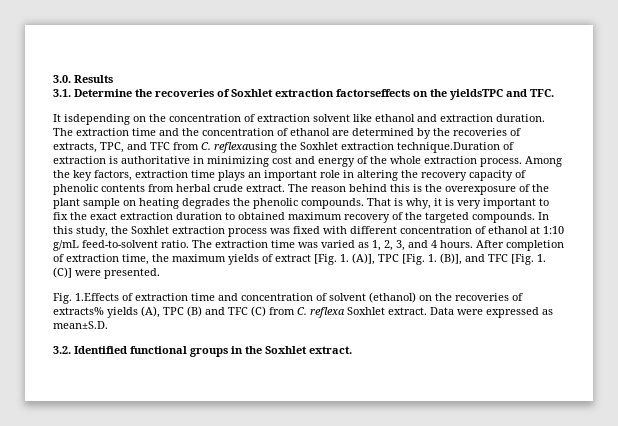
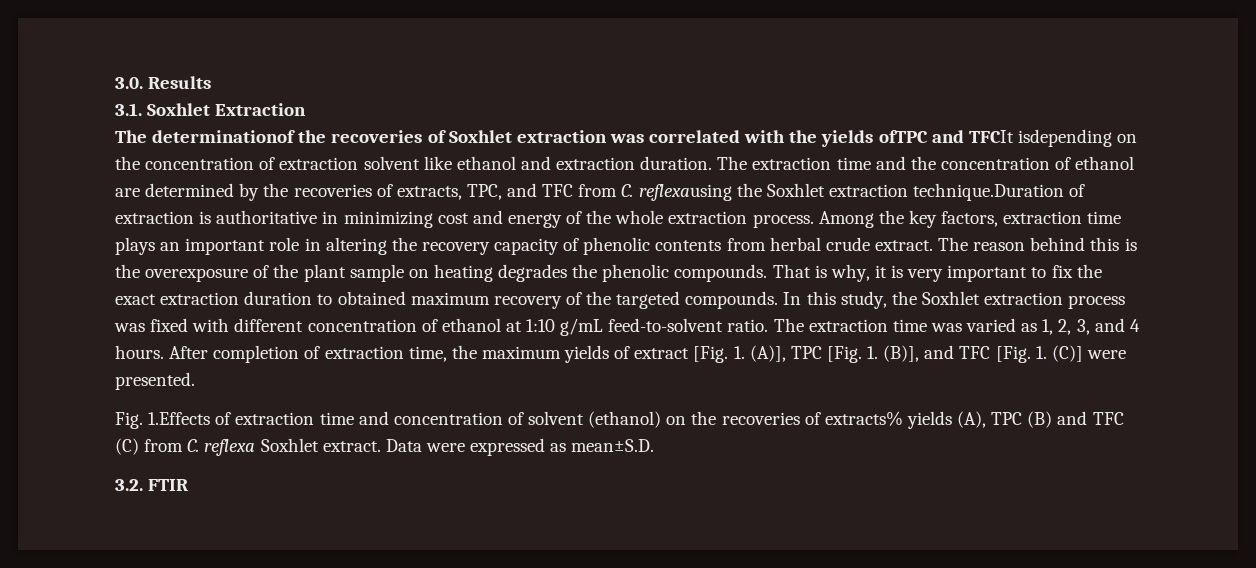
- 3.1. Determine the recoveries of Soxhlet extraction factorseffects on the yieldsTPC and TFC.
- It isdepending on the concentration of extraction solvent like ethanol and extraction duration.
+ 3.1. Soxhlet Extraction
+ The determinationof the recoveries of Soxhlet extraction was correlated with the yields ofTPC and TFCIt isdepending on the concentration of extraction solvent like ethanol and extraction duration.
- 3.2. Identified functional groups in the Soxhlet extract.
+ 3.2. FTIR

